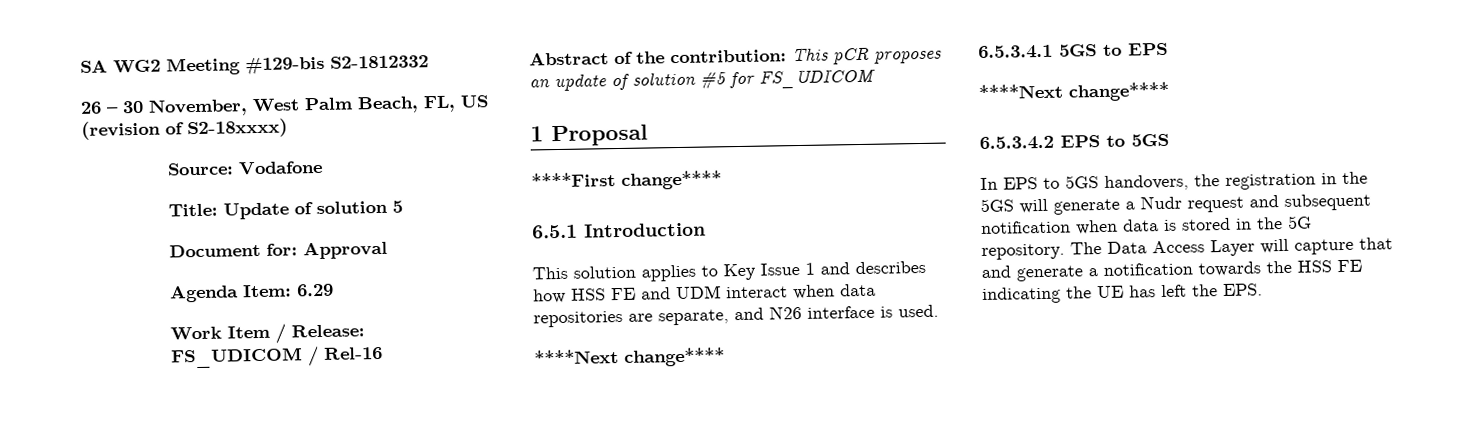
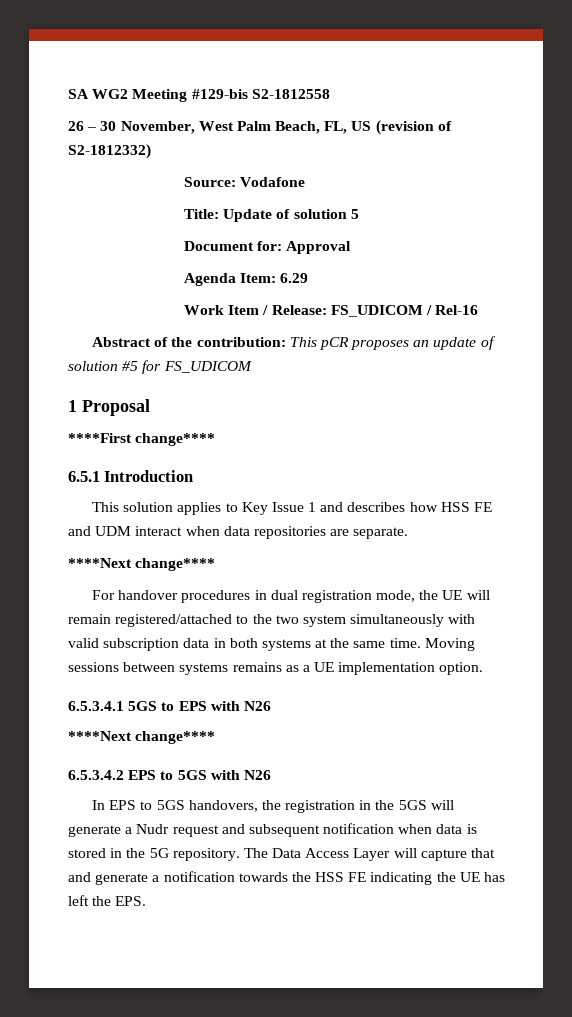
- SA WG2 Meeting #129-bis S2-1812332
+ SA WG2 Meeting #129-bis S2-1812558
- 26 – 30 November, West Palm Beach, FL, US (revision of S2-18xxxx)
+ 26 – 30 November, West Palm Beach, FL, US (revision of S2-1812332)
- This solution applies to Key Issue 1 and describes how HSS FE and UDM interact when data repositories are separate, and N26 interface is used.
+ This solution applies to Key Issue 1 and describes how HSS FE and UDM interact when data repositories are separate.
  ****Next change****
+ For handover procedures in dual registration mode, the UE will remain registered/attached to the two system simultaneously with valid subscription data in both systems at the same time. Moving sessions between systems remains as a UE implementation option.
- 6.5.3.4.1 5GS to EPS
+ 6.5.3.4.1 5GS to EPS with N26
- 6.5.3.4.2 EPS to 5GS
+ 6.5.3.4.2 EPS to 5GS with N26

